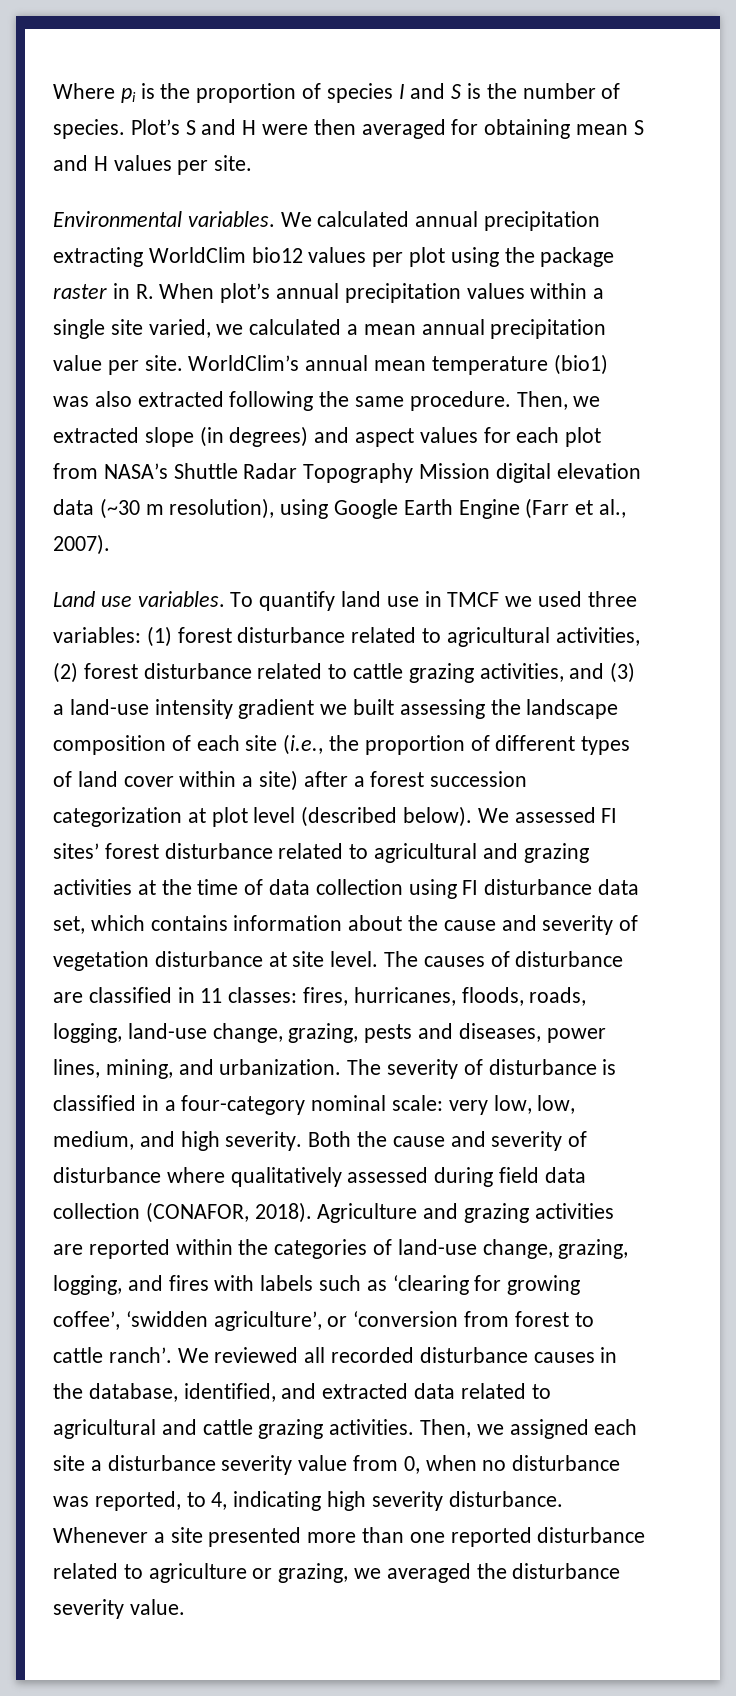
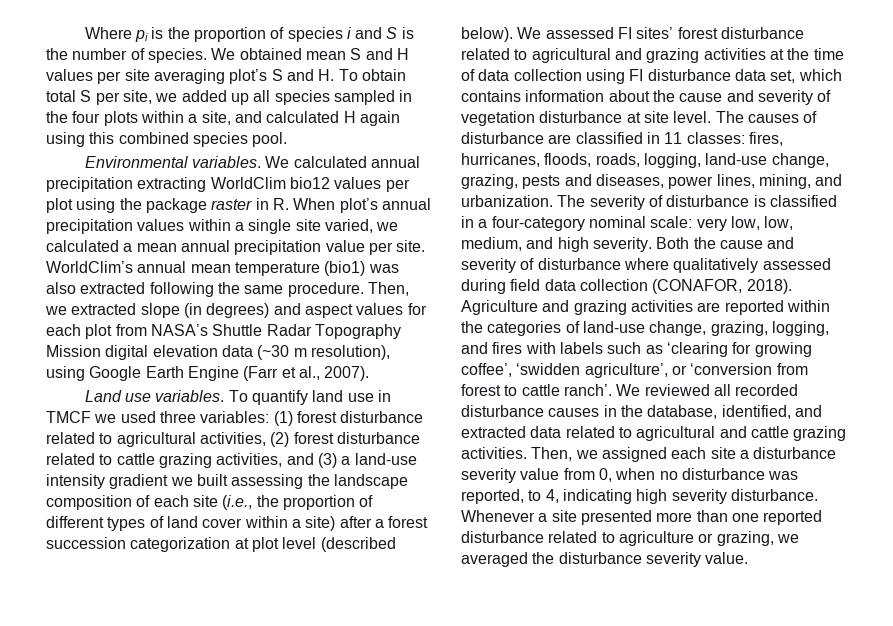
- Where pi is the proportion of species I and S is the number of species.
+ Where pi is the proportion of species i and S is the number of species.
- Plot’s S and H were then averaged for obtaining mean S and H values per site.
+ We obtained mean S and H values per site averaging plot’s S and H. To obtain total S per site, we added up all species sampled in the four plots within a site, and calculated H again using this combined species pool.

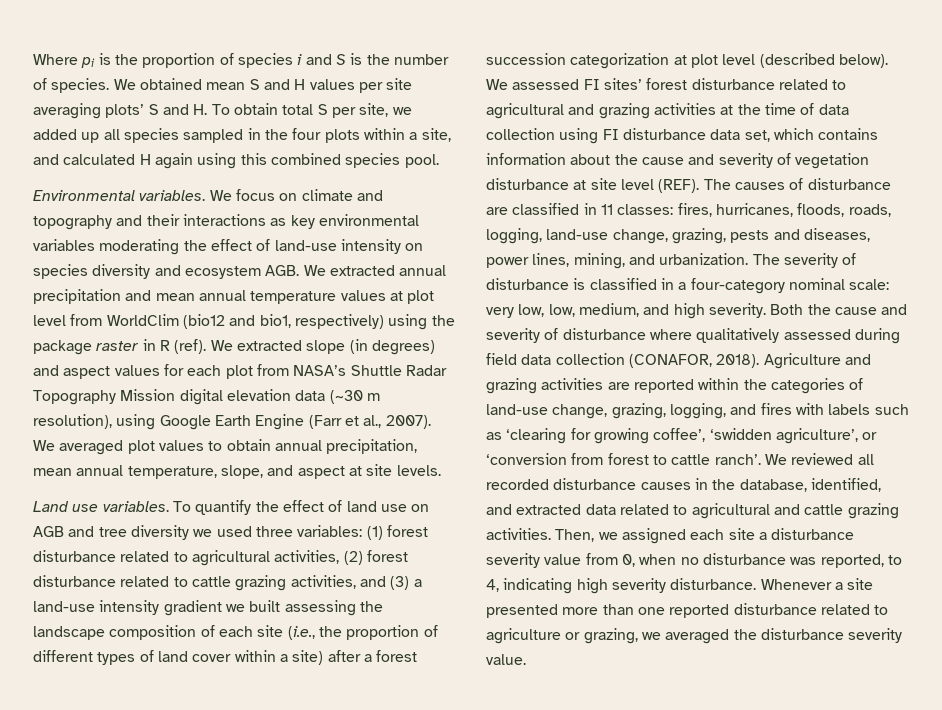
- We obtained mean S and H values per site averaging plot’s S and H. To obtain total S per site, we added up all species sampled in the four plots within a site, and calculated H again using this combined species pool.
+ We obtained mean S and H values per site averaging plots’ S and H. To obtain total S per site, we added up all species sampled in the four plots within a site, and calculated H again using this combined species pool.
- We calculated annual precipitation extracting WorldClim bio12 values per plot using the package raster in R. When plot’s annual precipitation values within a single site varied, we calculated a mean annual precipitation value per site. WorldClim’s annual mean temperature (bio1) was also extracted following the same procedure. Then, we extracted slope (in degrees) and aspect values for each plot from NASA’s Shuttle Radar Topography Mission digital elevation data (~30 m resolution), using Google Earth Engine (Farr et al., 2007).
+ We focus on climate and topography and their interactions as key environmental variables moderating the effect of land-use intensity on species diversity and ecosystem AGB. We extracted annual precipitation and mean annual temperature values at plot level from WorldClim (bio12 and bio1, respectively) using the package raster in R (ref). We extracted slope (in degrees) and aspect values for each plot from NASA’s Shuttle Radar Topography Mission digital elevation data (~30 m resolution), using Google Earth Engine (Farr et al., 2007). We averaged plot values to obtain annual precipitation, mean annual temperature, slope, and aspect at site levels.
- To quantify land use in TMCF we used three variables: (1) forest disturbance related to agricultural activities, (2) forest disturbance related to cattle grazing activities, and (3) a land-use intensity gradient we built assessing the landscape composition of each site (i.e., the proportion of different types of land cover within a site) after a forest succession categorization at plot level (described below).
+ To quantify the effect of land use on AGB and tree diversity we used three variables: (1) forest disturbance related to agricultural activities, (2) forest disturbance related to cattle grazing activities, and (3) a land-use intensity gradient we built assessing the landscape composition of each site (i.e., the proportion of different types of land cover within a site) after a forest succession categorization at plot level (described below).
- We assessed FI sites’ forest disturbance related to agricultural and grazing activities at the time of data collection using FI disturbance data set, which contains information about the cause and severity of vegetation disturbance at site level.
+ We assessed FI sites’ forest disturbance related to agricultural and grazing activities at the time of data collection using FI disturbance data set, which contains information about the cause and severity of vegetation disturbance at site level (REF).

